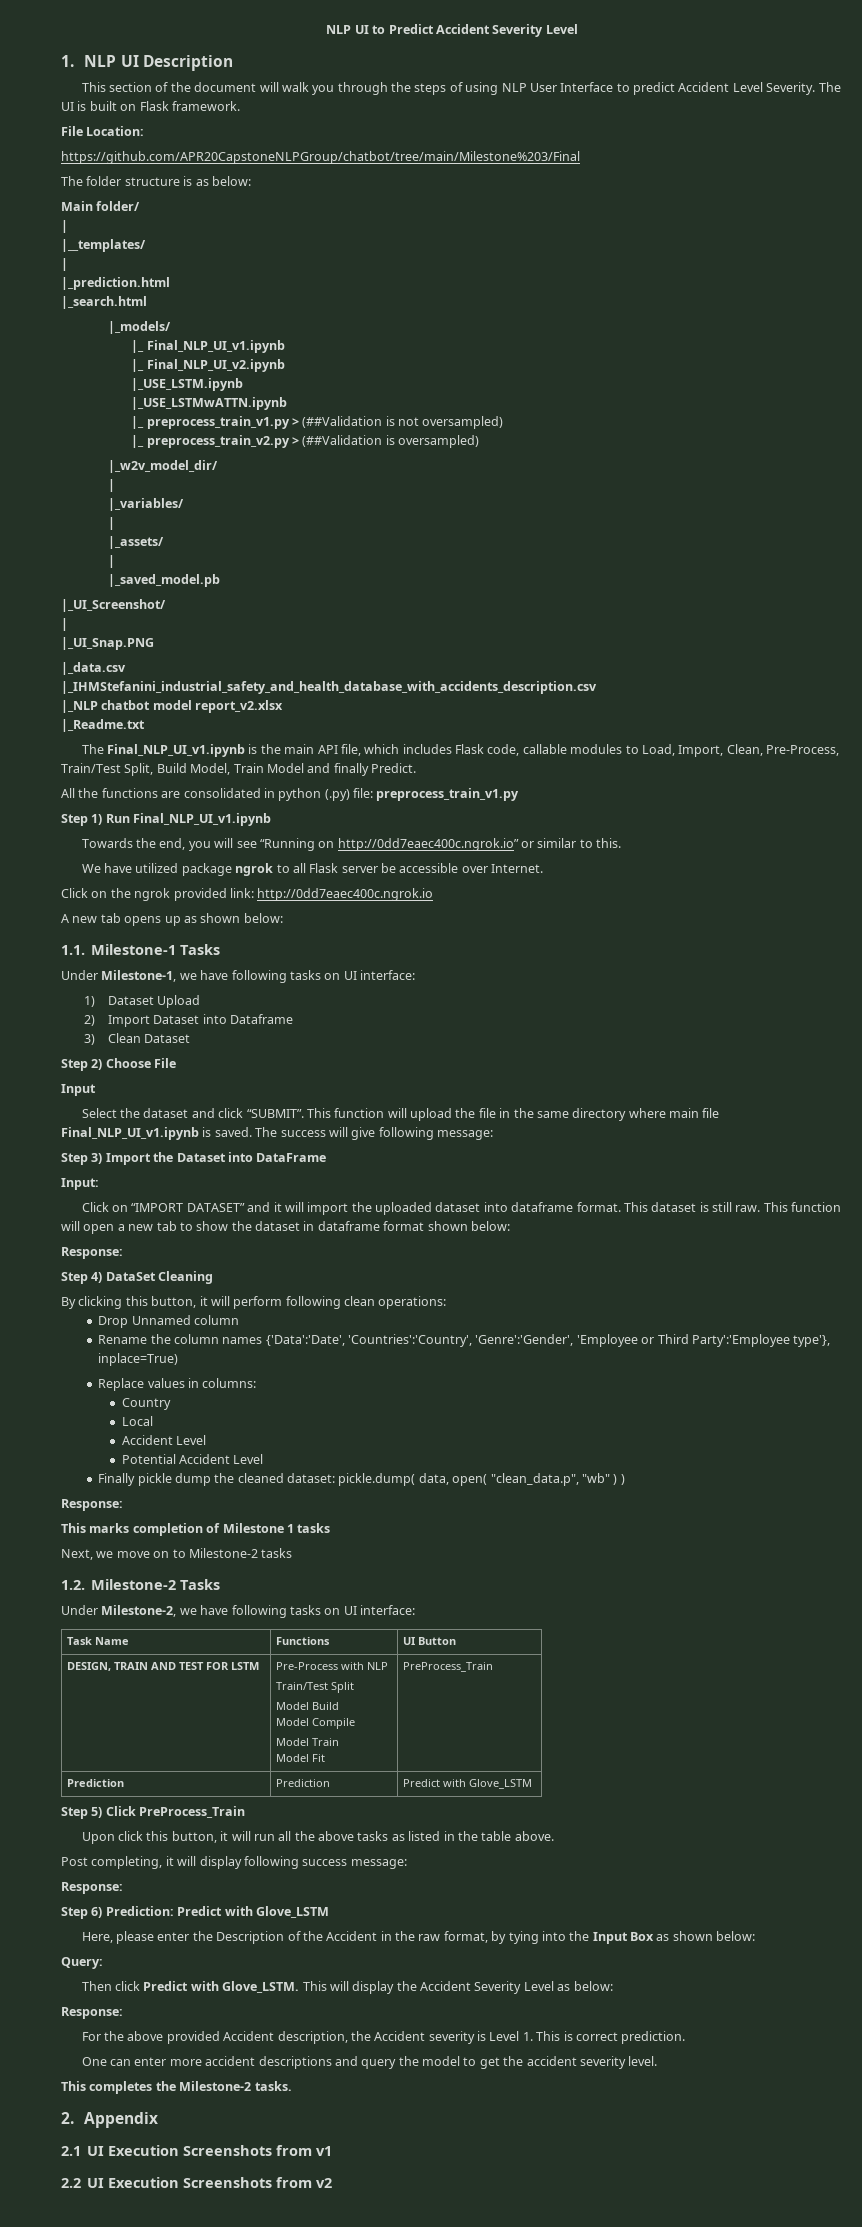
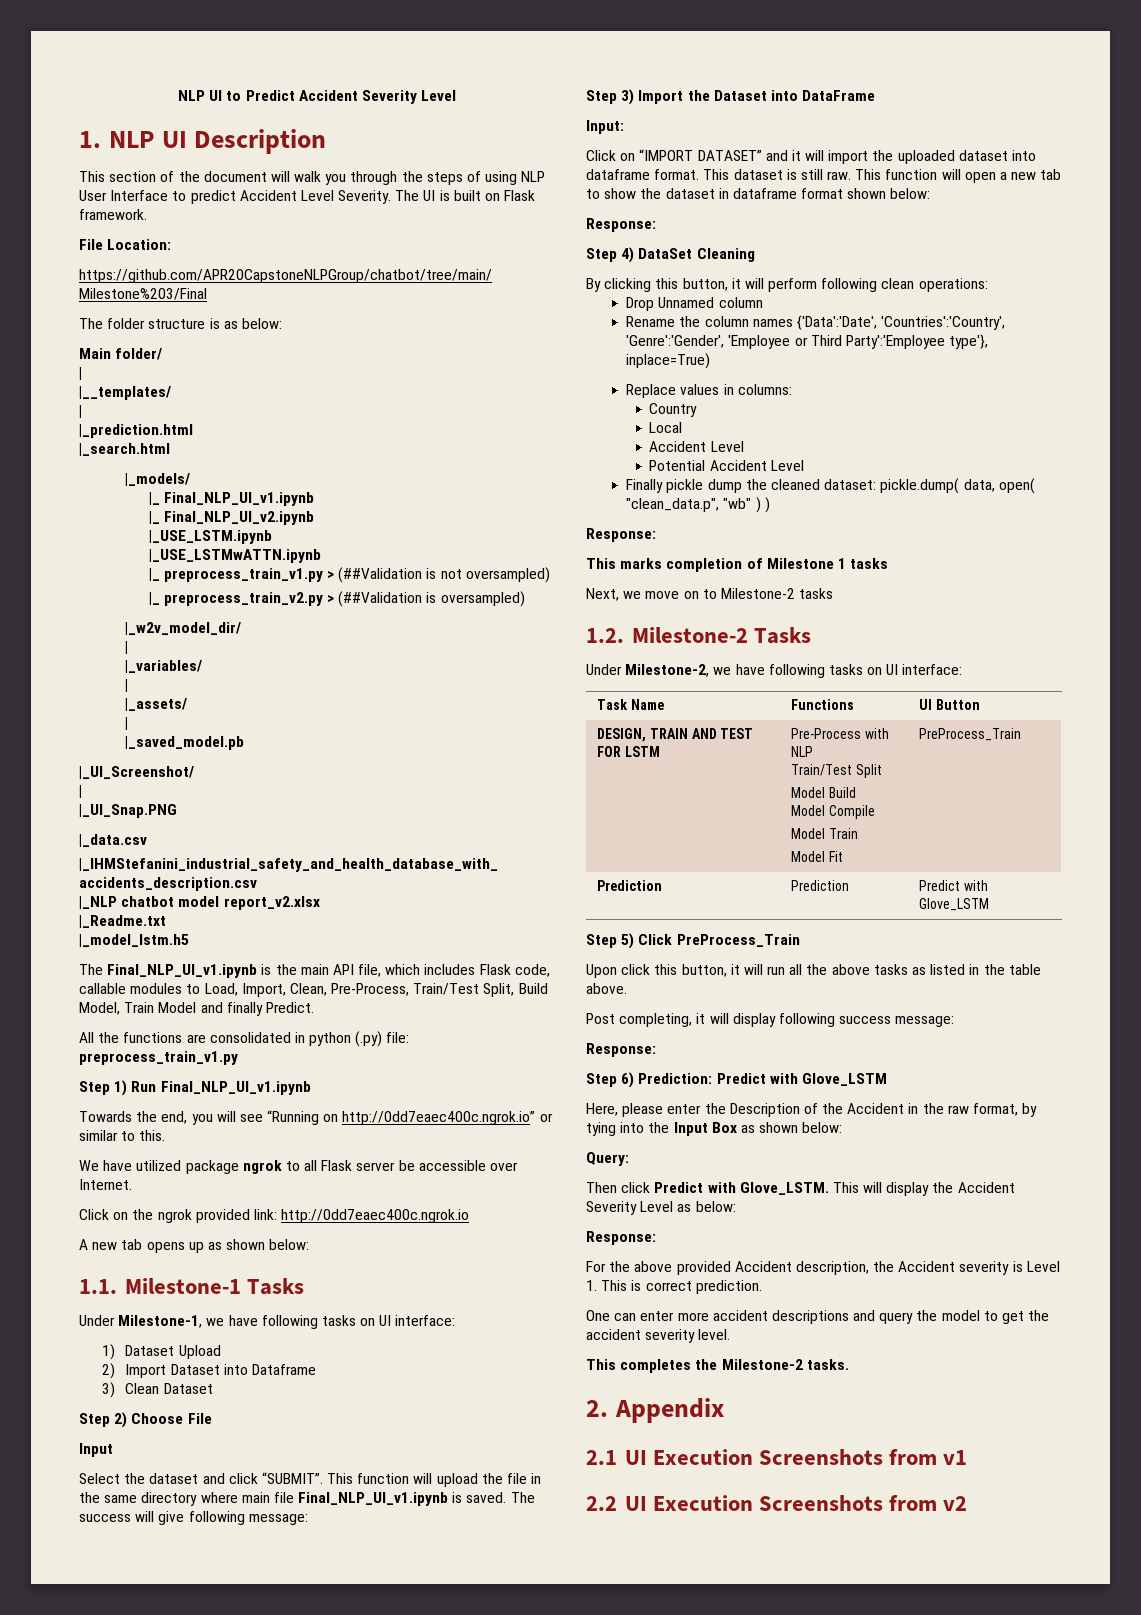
+ |_model_lstm.h5

